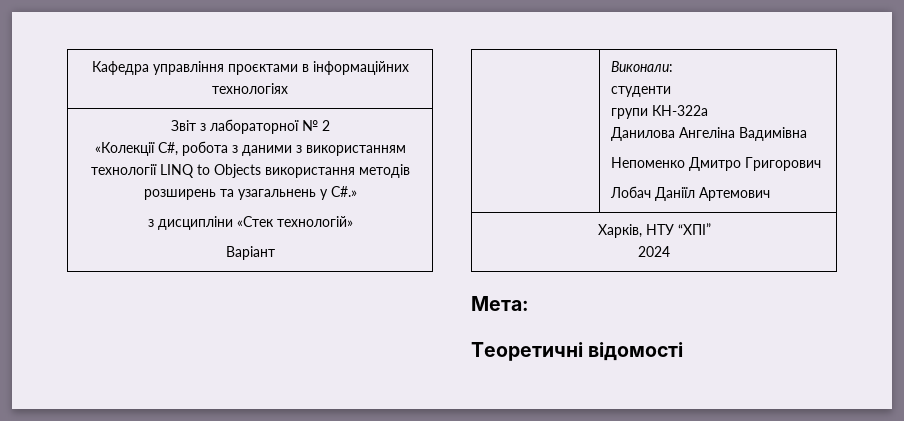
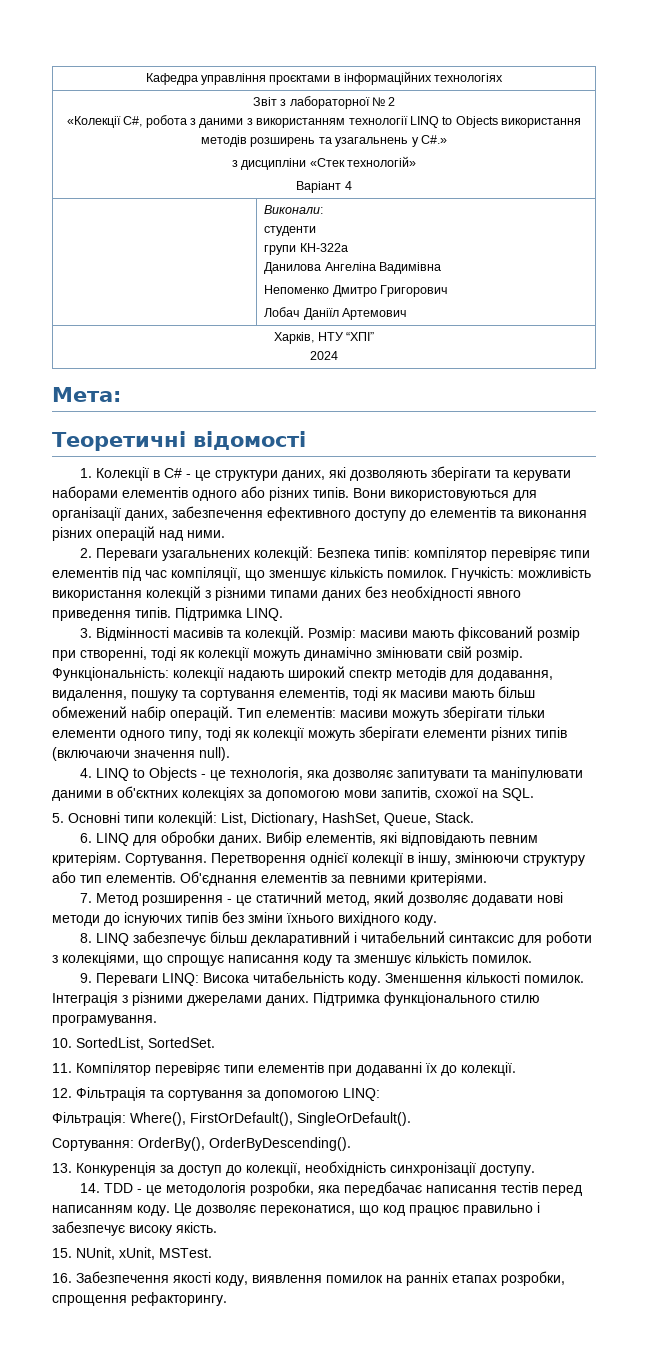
  Звіт з лабораторної № 2
  «Колекції C#, робота з даними з використанням технології LINQ to Objects використання методів розширень та узагальнень у C#.»
  з дисципліни «Стек технологій»
- Варіант
+ Варіант 4
+ 1. Колекції в C# - це структури даних, які дозволяють зберігати та керувати наборами елементів одного або різних типів. Вони використовуються для організації даних, забезпечення ефективного доступу до елементів та виконання різних операцій над ними.
+ 2. Переваги узагальнених колекцій: Безпека типів: компілятор перевіряє типи елементів під час компіляції, що зменшує кількість помилок. Гнучкість: можливість використання колекцій з різними типами даних без необхідності явного приведення типів. Підтримка LINQ.
+ 3. Відмінності масивів та колекцій. Розмір: масиви мають фіксований розмір при створенні, тоді як колекції можуть динамічно змінювати свій розмір. Функціональність: колекції надають широкий спектр методів для додавання, видалення, пошуку та сортування елементів, тоді як масиви мають більш обмежений набір операцій. Тип елементів: масиви можуть зберігати тільки елементи одного типу, тоді як колекції можуть зберігати елементи різних типів (включаючи значення null).
+ 4. LINQ to Objects - це технологія, яка дозволяє запитувати та маніпулювати даними в об'єктних колекціях за допомогою мови запитів, схожої на SQL.
+ 5. Основні типи колекцій: List, Dictionary, HashSet, Queue, Stack.
+ 6. LINQ для обробки даних. Вибір елементів, які відповідають певним критеріям. Сортування. Перетворення однієї колекції в іншу, змінюючи структуру або тип елементів. Об'єднання елементів за певними критеріями.
+ 7. Метод розширення - це статичний метод, який дозволяє додавати нові методи до існуючих типів без зміни їхнього вихідного коду.
+ 8. LINQ забезпечує більш декларативний і читабельний синтаксис для роботи з колекціями, що спрощує написання коду та зменшує кількість помилок.
+ 9. Переваги LINQ: Висока читабельність коду. Зменшення кількості помилок. Інтеграція з різними джерелами даних. Підтримка функціонального стилю програмування.
+ 10. SortedList, SortedSet.
+ 11. Компілятор перевіряє типи елементів при додаванні їх до колекції.
+ 12. Фільтрація та сортування за допомогою LINQ:
+ Фільтрація: Where(), FirstOrDefault(), SingleOrDefault().
+ Сортування: OrderBy(), OrderByDescending().
+ 13. Конкуренція за доступ до колекції, необхідність синхронізації доступу.
+ 14. TDD - це методологія розробки, яка передбачає написання тестів перед написанням коду. Це дозволяє переконатися, що код працює правильно і забезпечує високу якість.
+ 15. NUnit, xUnit, MSTest.
+ 16. Забезпечення якості коду, виявлення помилок на ранніх етапах розробки, спрощення рефакторингу.

